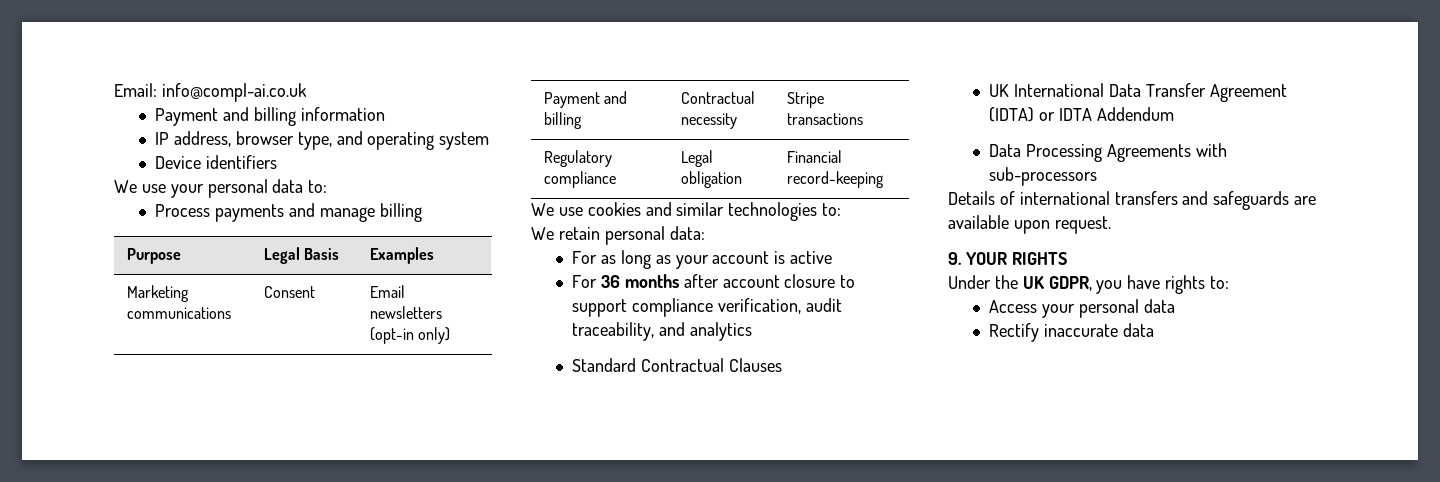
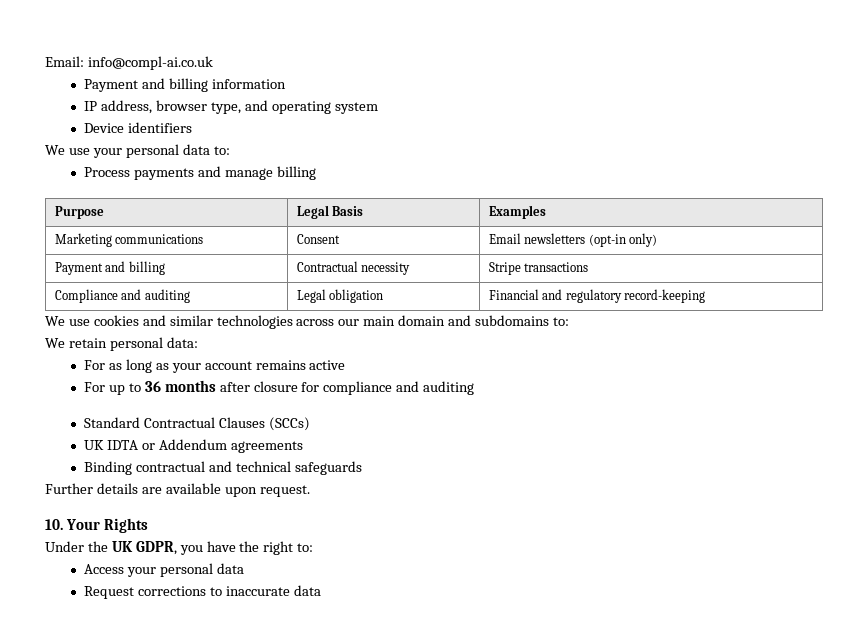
- Regulatory compliance | Legal obligation | Financial record-keeping
+ Compliance and auditing | Legal obligation | Financial and regulatory record-keeping
- We use cookies and similar technologies to:
+ We use cookies and similar technologies across our main domain and subdomains to:
- For as long as your account is active
+ For as long as your account remains active
- For 36 months after account closure to support compliance verification, audit traceability, and analytics
+ For up to 36 months after closure for compliance and auditing
- Standard Contractual Clauses
- UK International Data Transfer Agreement (IDTA) or IDTA Addendum
- Data Processing Agreements with sub-processors
- Details of international transfers and safeguards are available upon request.
+ Standard Contractual Clauses (SCCs)
+ UK IDTA or Addendum agreements
+ Binding contractual and technical safeguards
+ Further details are available upon request.
- 9. YOUR RIGHTS
+ 10. Your Rights
- Under the UK GDPR, you have rights to:
+ Under the UK GDPR, you have the right to:
- Rectify inaccurate data
+ Request corrections to inaccurate data

